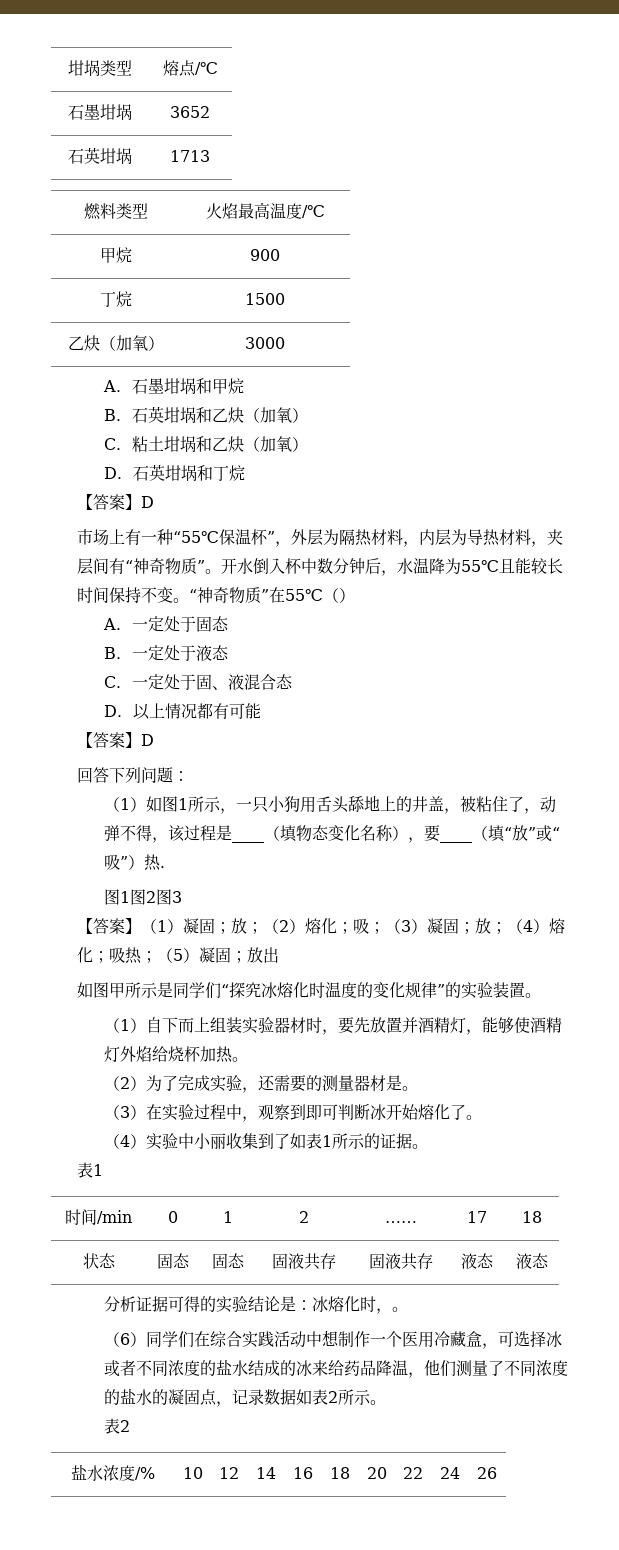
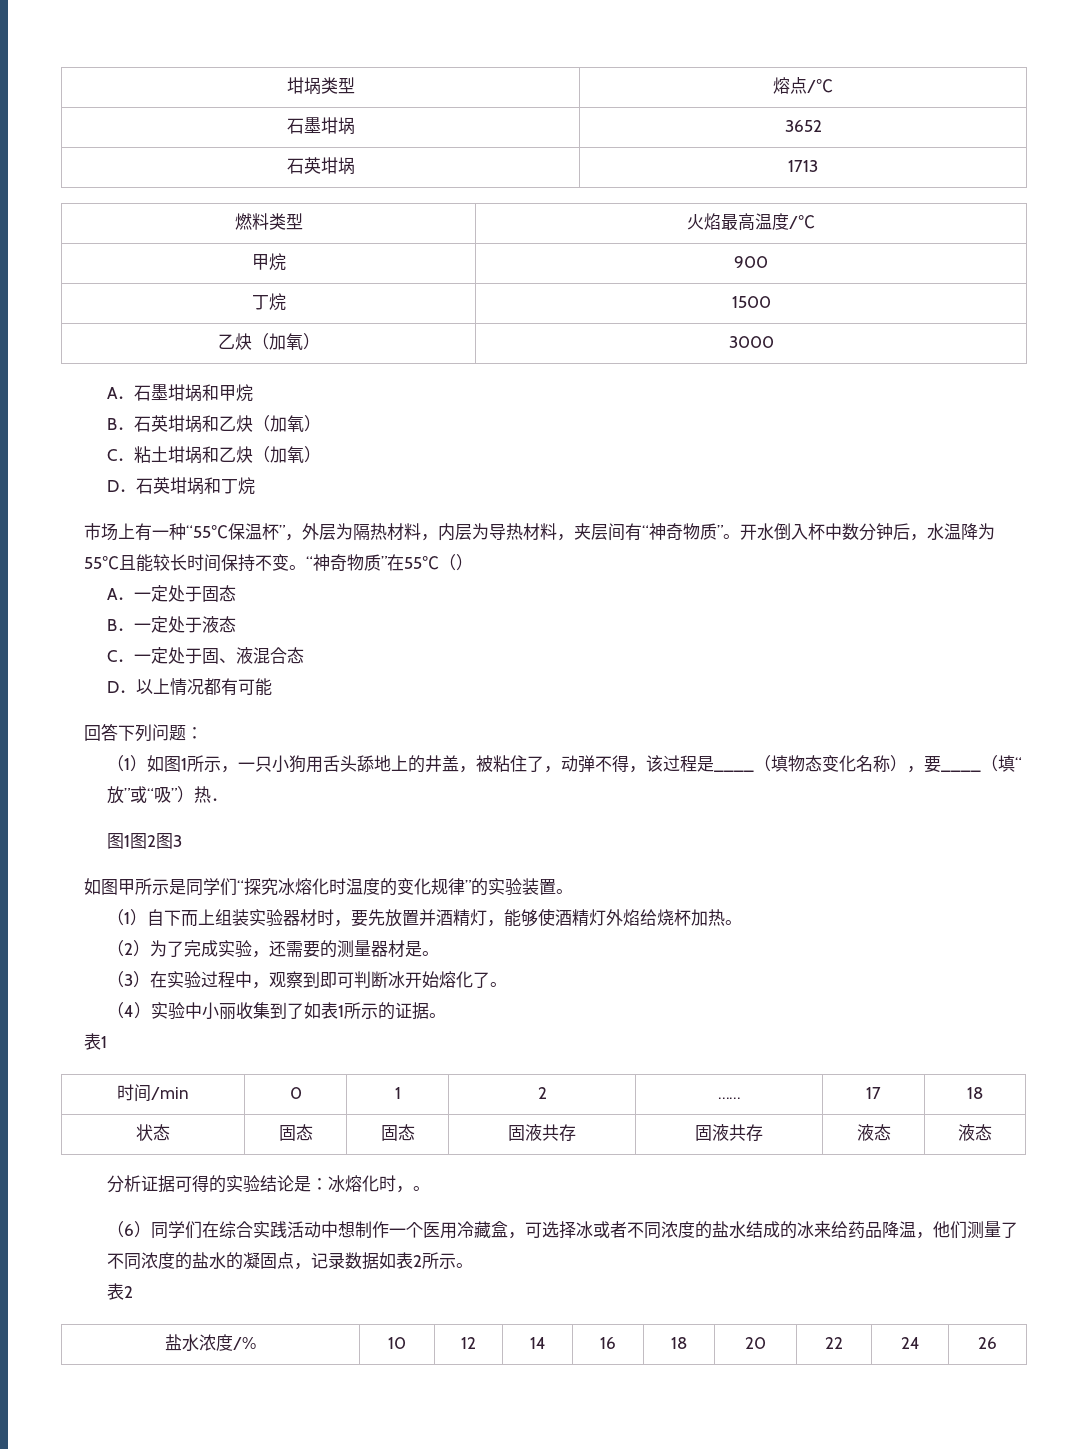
  D．石英坩埚和丁烷
- 【答案】D
  D．以上情况都有可能
- 【答案】D
- 【答案】（1）凝固；放；（2）熔化；吸；（3）凝固；放；（4）熔化；吸热；（5）凝固；放出

